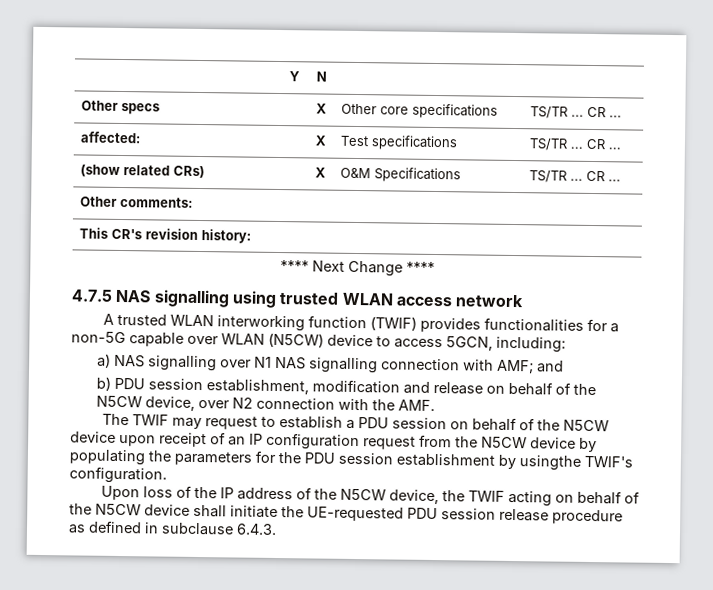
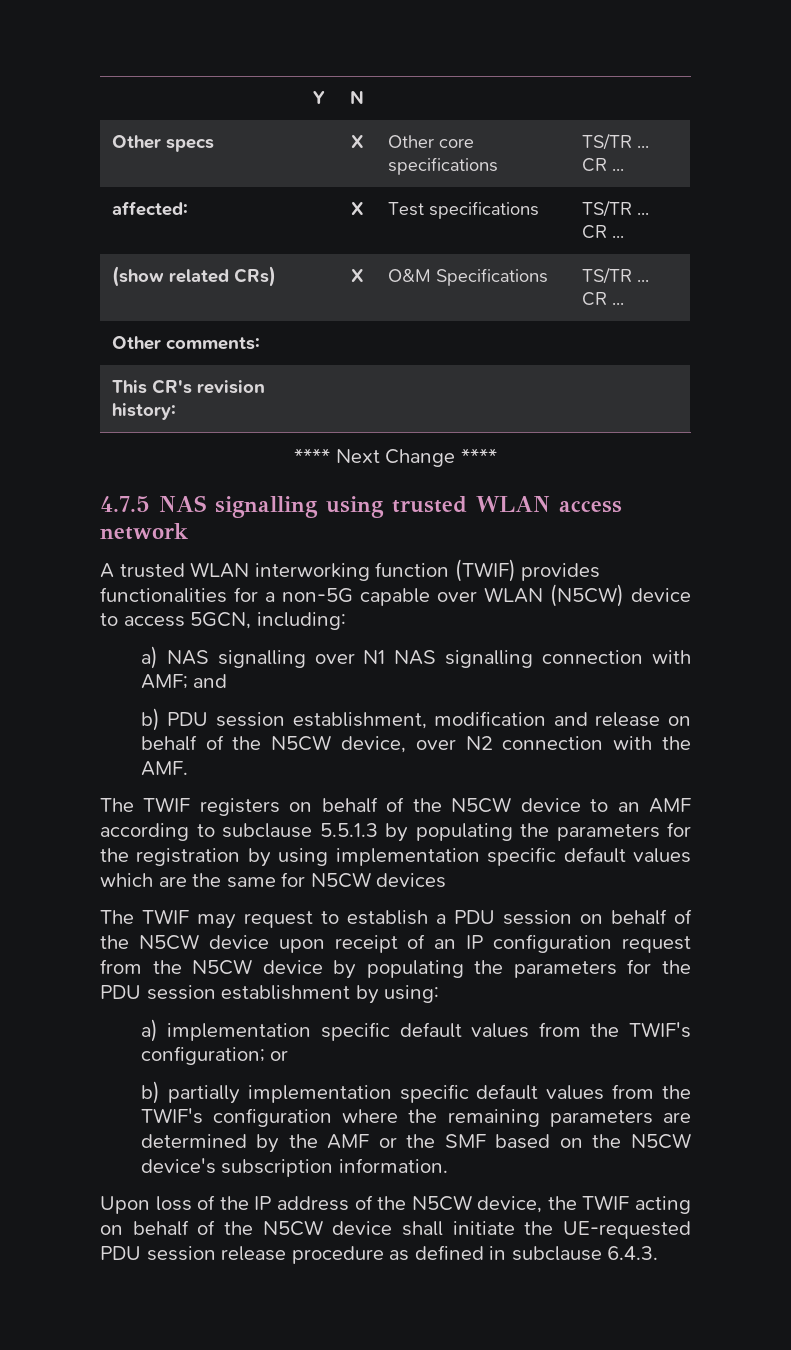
+ The TWIF registers on behalf of the N5CW device to an AMF according to subclause 5.5.1.3 by populating the parameters for the registration by using implementation specific default values which are the same for N5CW devices
- The TWIF may request to establish a PDU session on behalf of the N5CW device upon receipt of an IP configuration request from the N5CW device by populating the parameters for the PDU session establishment by usingthe TWIF's configuration.
+ The TWIF may request to establish a PDU session on behalf of the N5CW device upon receipt of an IP configuration request from the N5CW device by populating the parameters for the PDU session establishment by using:
+ a) implementation specific default values from the TWIF's configuration; or
+ b) partially implementation specific default values from the TWIF's configuration where the remaining parameters are determined by the AMF or the SMF based on the N5CW device's subscription information.

